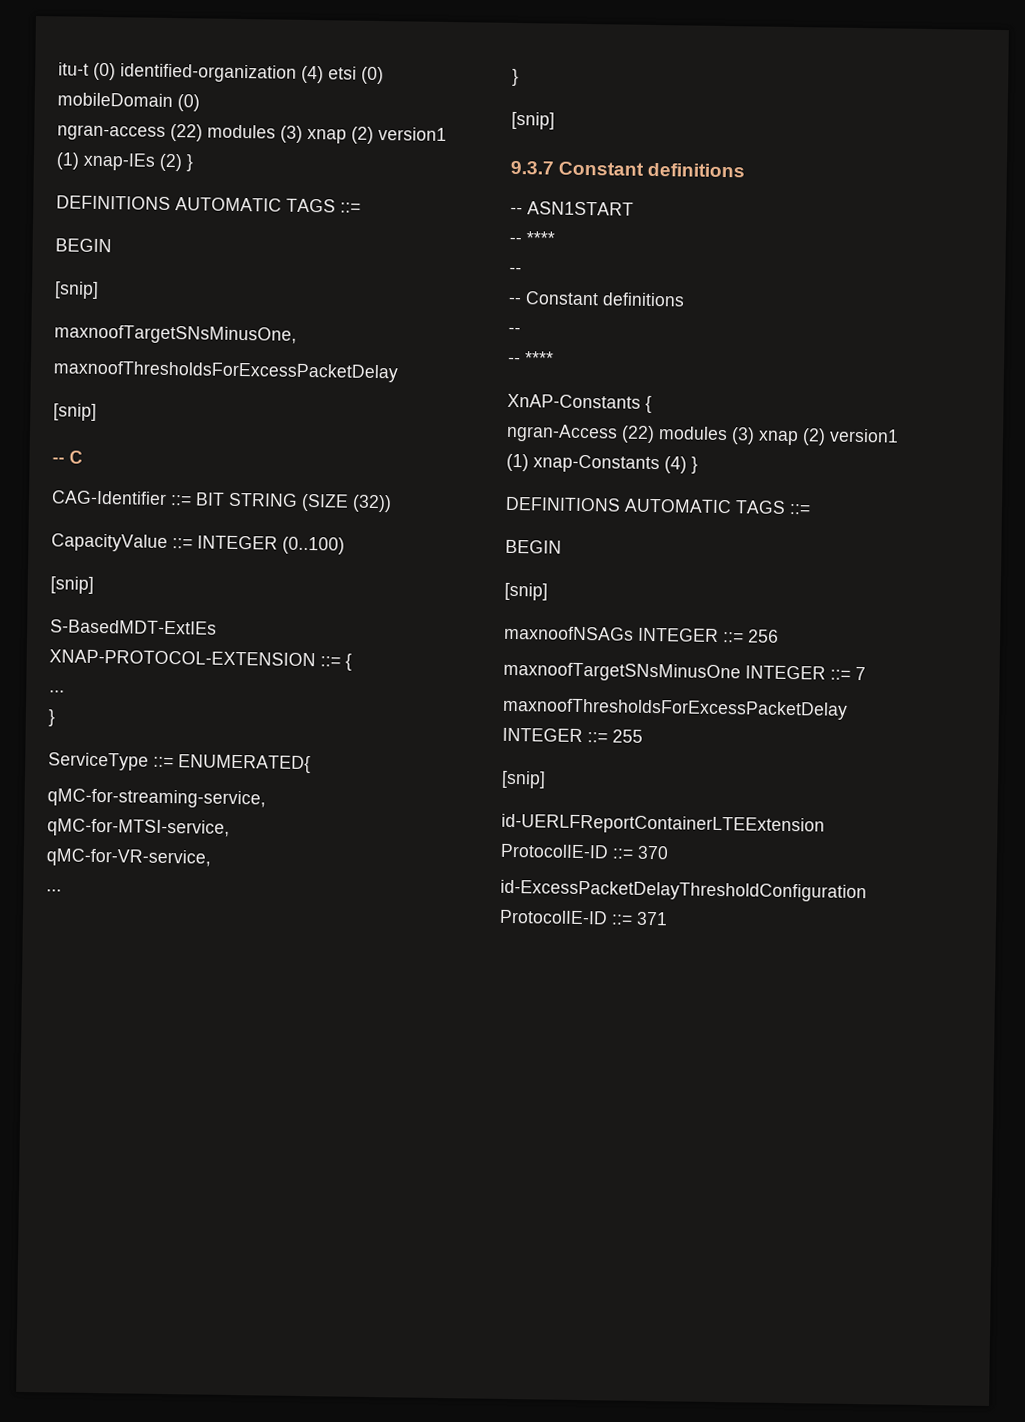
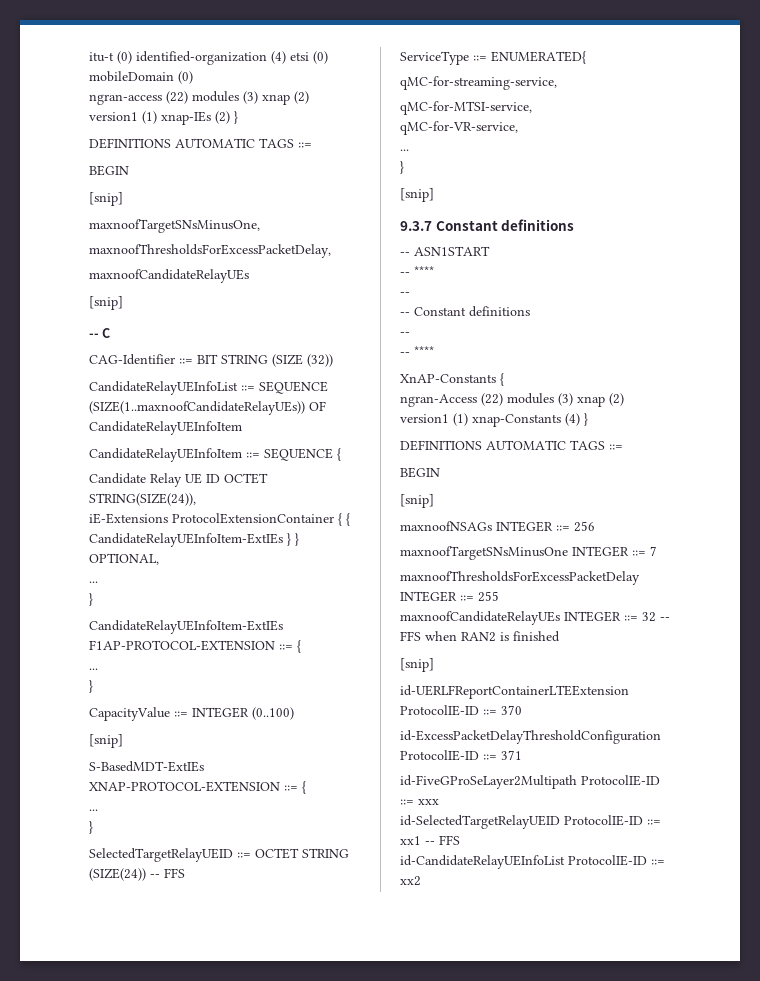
  maxnoofTargetSNsMinusOne,
- maxnoofThresholdsForExcessPacketDelay
+ maxnoofThresholdsForExcessPacketDelay,
+ maxnoofCandidateRelayUEs
+ CandidateRelayUEInfoList ::= SEQUENCE (SIZE(1..maxnoofCandidateRelayUEs)) OF CandidateRelayUEInfoItem
+ CandidateRelayUEInfoItem ::= SEQUENCE {
+ Candidate Relay UE ID OCTET STRING(SIZE(24)),
+ iE-Extensions ProtocolExtensionContainer { { CandidateRelayUEInfoItem-ExtIEs } } OPTIONAL,
+ ...
+ }
+ CandidateRelayUEInfoItem-ExtIEs F1AP-PROTOCOL-EXTENSION ::= {
+ ...
+ }
+ SelectedTargetRelayUEID ::= OCTET STRING (SIZE(24)) -- FFS
+ maxnoofCandidateRelayUEs INTEGER ::= 32 -- FFS when RAN2 is finished
+ id-FiveGProSeLayer2Multipath ProtocolIE-ID ::= xxx
+ id-SelectedTargetRelayUEID ProtocolIE-ID ::= xx1 -- FFS
+ id-CandidateRelayUEInfoList ProtocolIE-ID ::= xx2

